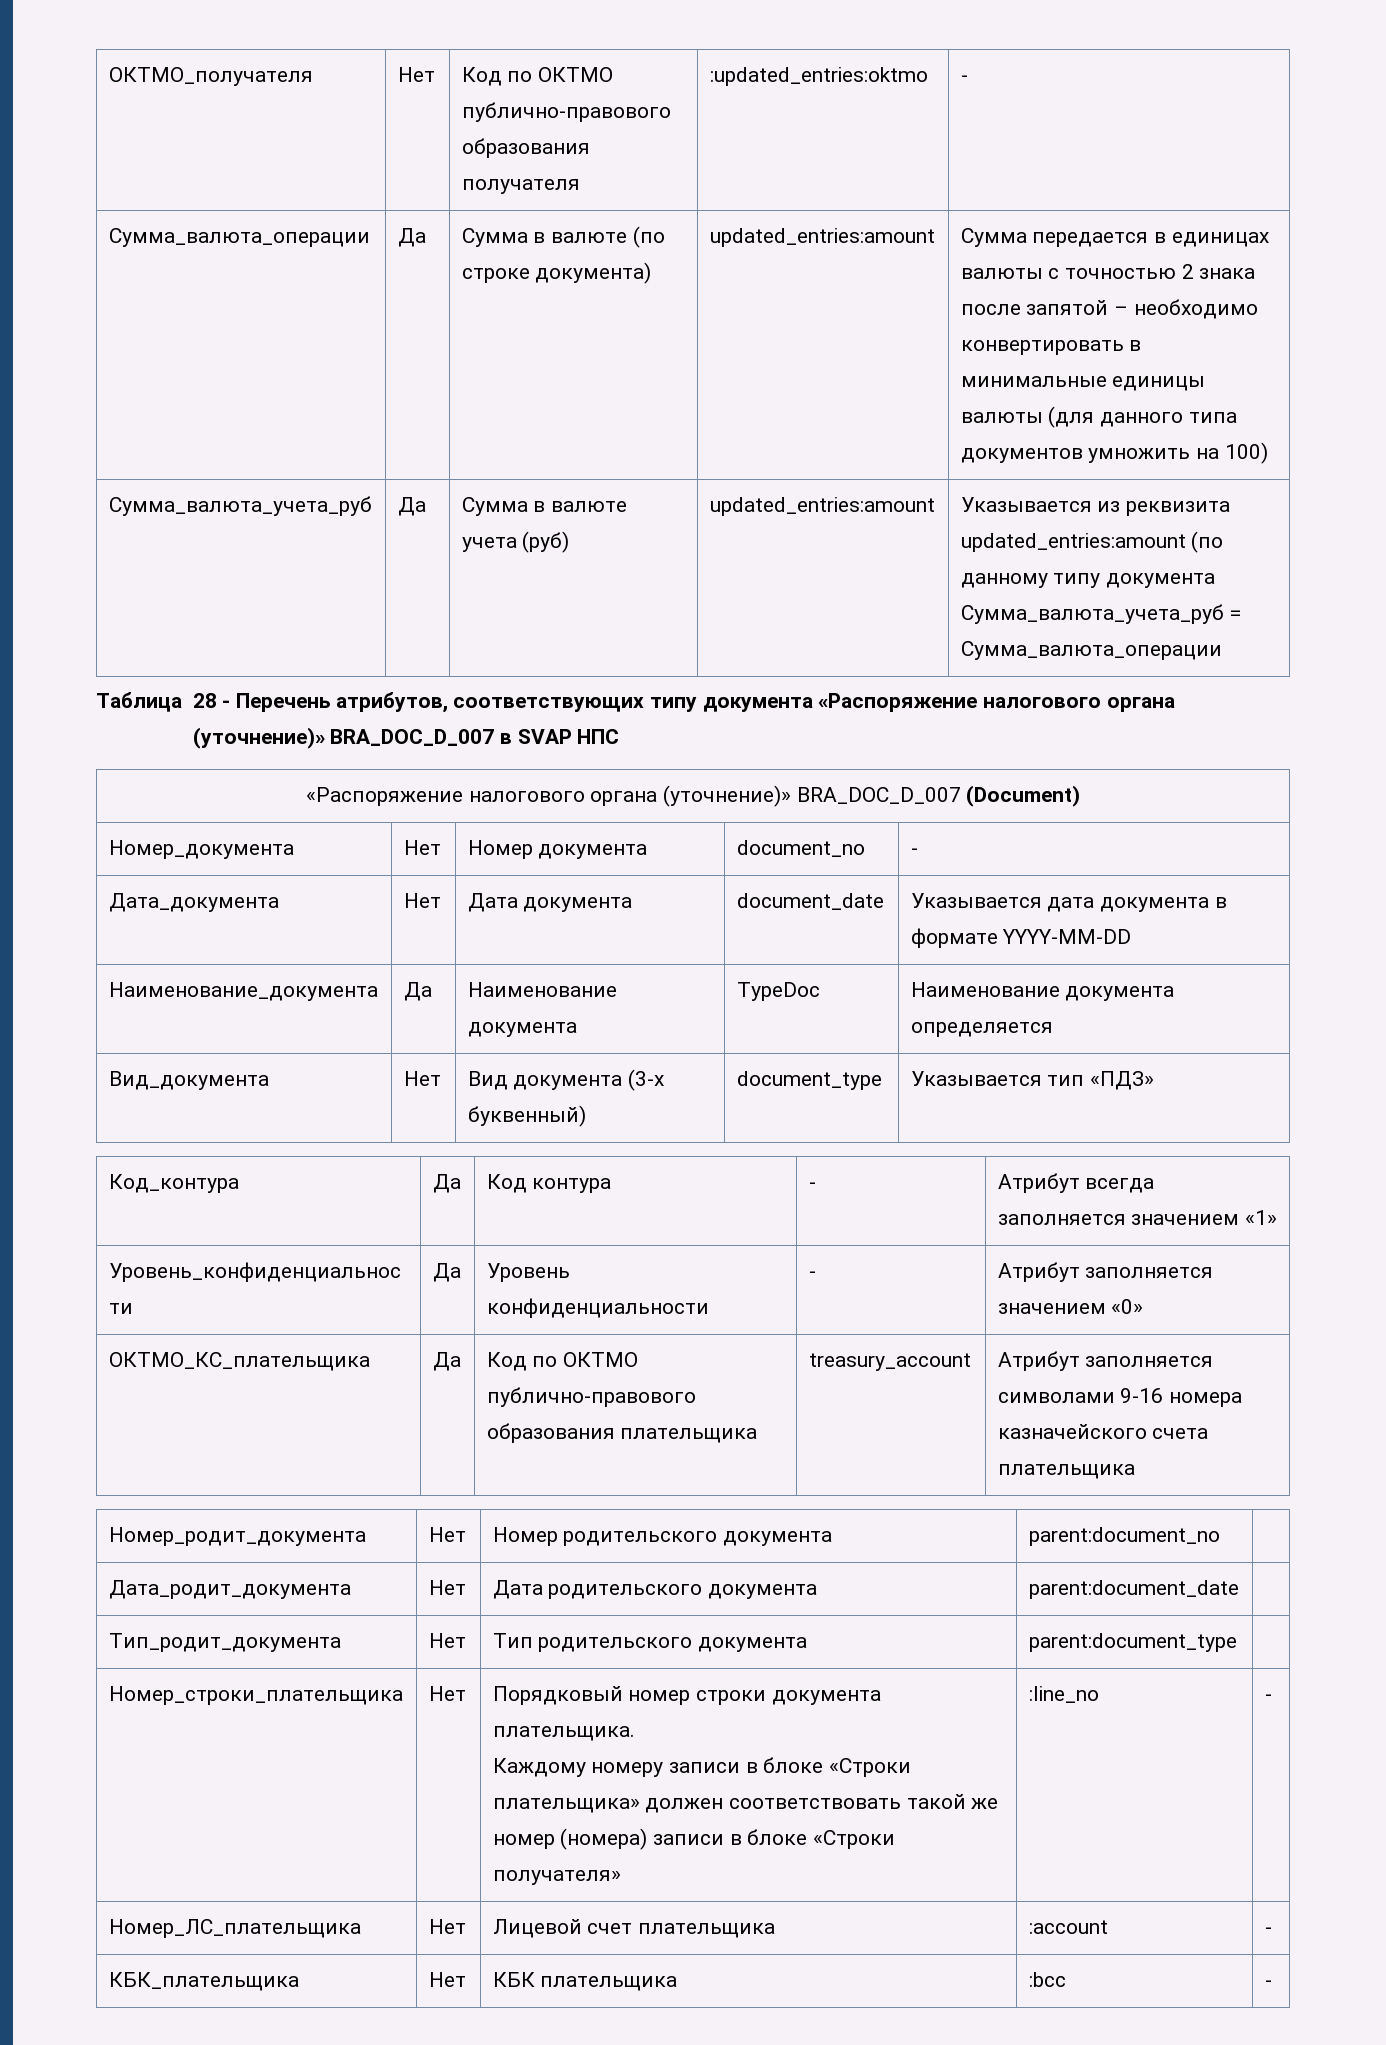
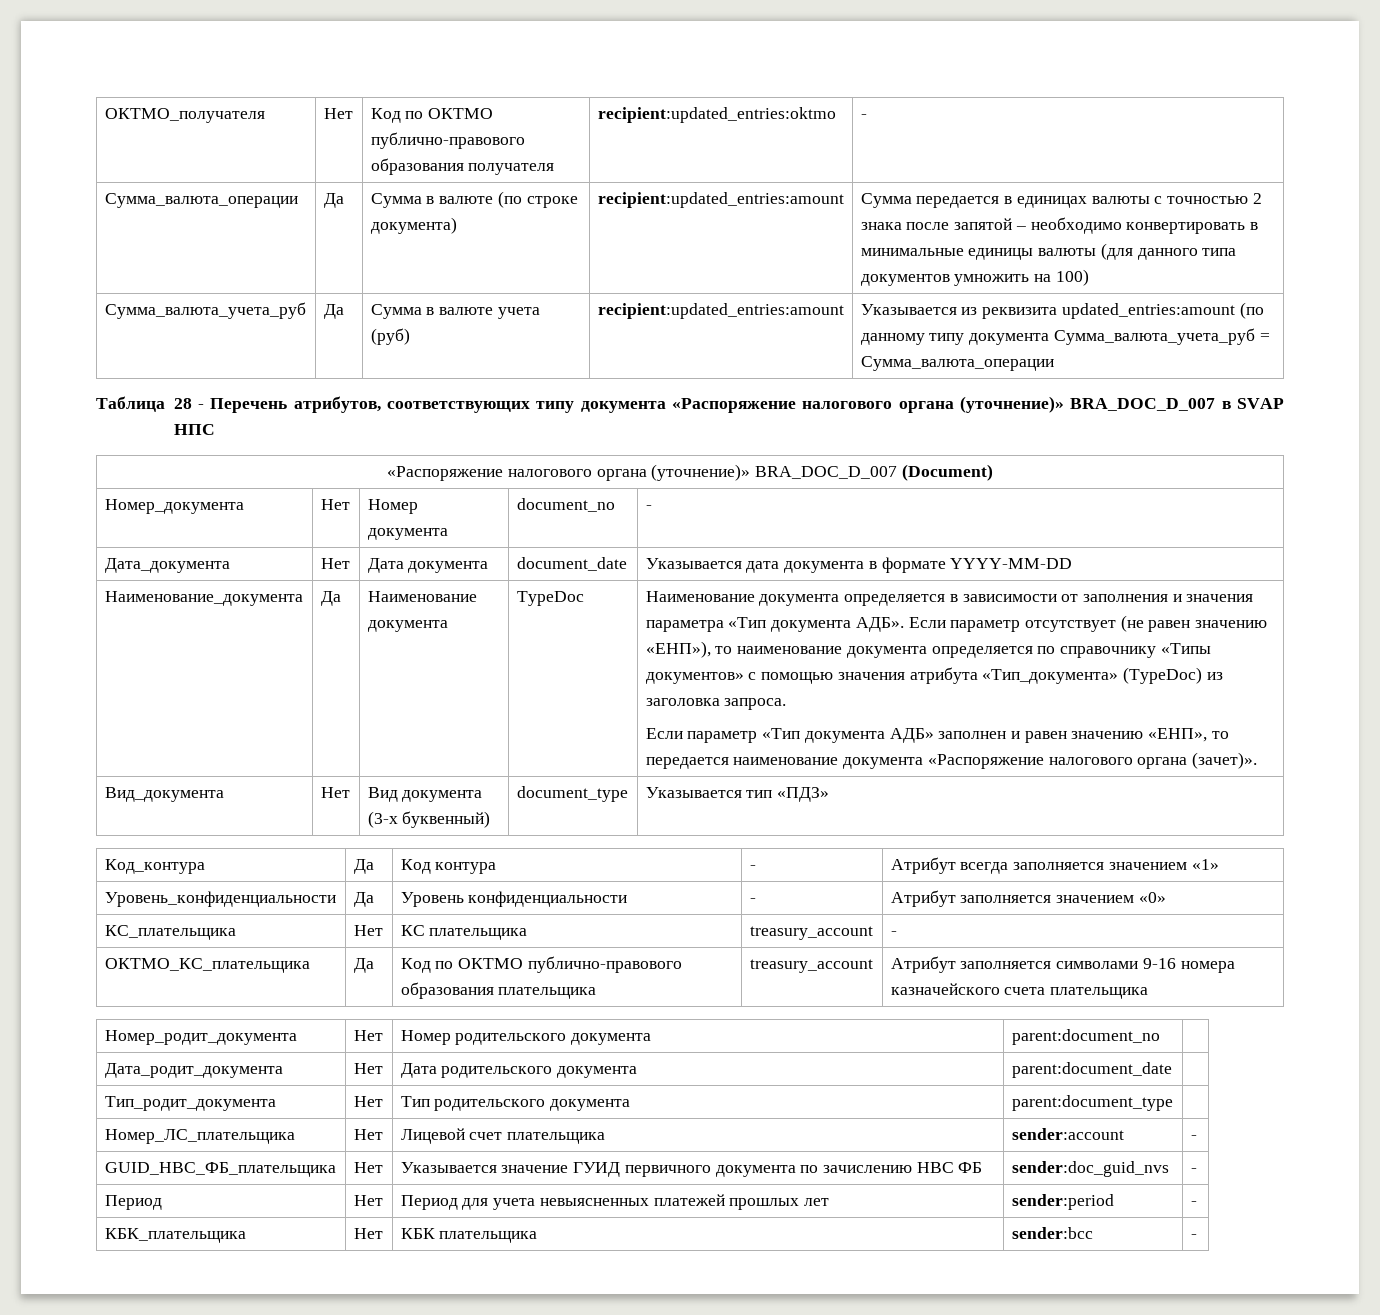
- ОКТМО_получателя | Нет | Код по ОКТМО публично-правового образования получателя | :updated_entries:oktmo | -
+ ОКТМО_получателя | Нет | Код по ОКТМО публично-правового образования получателя | recipient:updated_entries:oktmo | -
- Сумма_валюта_операции | Да | Сумма в валюте (по строке документа) | updated_entries:amount | Сумма передается в единицах валюты с точностью 2 знака после запятой – необходимо конвертировать в минимальные единицы валюты (для данного типа документов умножить на 100)
+ Сумма_валюта_операции | Да | Сумма в валюте (по строке документа) | recipient:updated_entries:amount | Сумма передается в единицах валюты с точностью 2 знака после запятой – необходимо конвертировать в минимальные единицы валюты (для данного типа документов умножить на 100)
- Сумма_валюта_учета_руб | Да | Сумма в валюте учета (руб) | updated_entries:amount | Указывается из реквизита updated_entries:amount (по данному типу документа Сумма_валюта_учета_руб = Сумма_валюта_операции
+ Сумма_валюта_учета_руб | Да | Сумма в валюте учета (руб) | recipient:updated_entries:amount | Указывается из реквизита updated_entries:amount (по данному типу документа Сумма_валюта_учета_руб = Сумма_валюта_операции
- Наименование документа определяется
+ Наименование документа определяется в зависимости от заполнения и значения параметра «Тип документа АДБ». Если параметр отсутствует (не равен значению «ЕНП»), то наименование документа определяется по справочнику «Типы документов» с помощью значения атрибута «Тип_документа» (TypeDoc) из заголовка запроса.
+ Если параметр «Тип документа АДБ» заполнен и равен значению «ЕНП», то передается наименование документа «Распоряжение налогового органа (зачет)».
+ КС_плательщика | Нет | КС плательщика | treasury_account | -
- Номер_строки_плательщика | Нет | Порядковый номер строки документа плательщика.
- Каждому номеру записи в блоке «Строки плательщика» должен соответствовать такой же номер (номера) записи в блоке «Строки получателя» | :line_no | -
- Номер_ЛС_плательщика | Нет | Лицевой счет плательщика | :account | -
+ Номер_ЛС_плательщика | Нет | Лицевой счет плательщика | sender:account | -
+ GUID_НВС_ФБ_плательщика | Нет | Указывается значение ГУИД первичного документа по зачислению НВС ФБ | sender:doc_guid_nvs | -
+ Период | Нет | Период для учета невыясненных платежей прошлых лет | sender:period | -
- КБК_плательщика | Нет | КБК плательщика | :bcc | -
+ КБК_плательщика | Нет | КБК плательщика | sender:bcc | -

